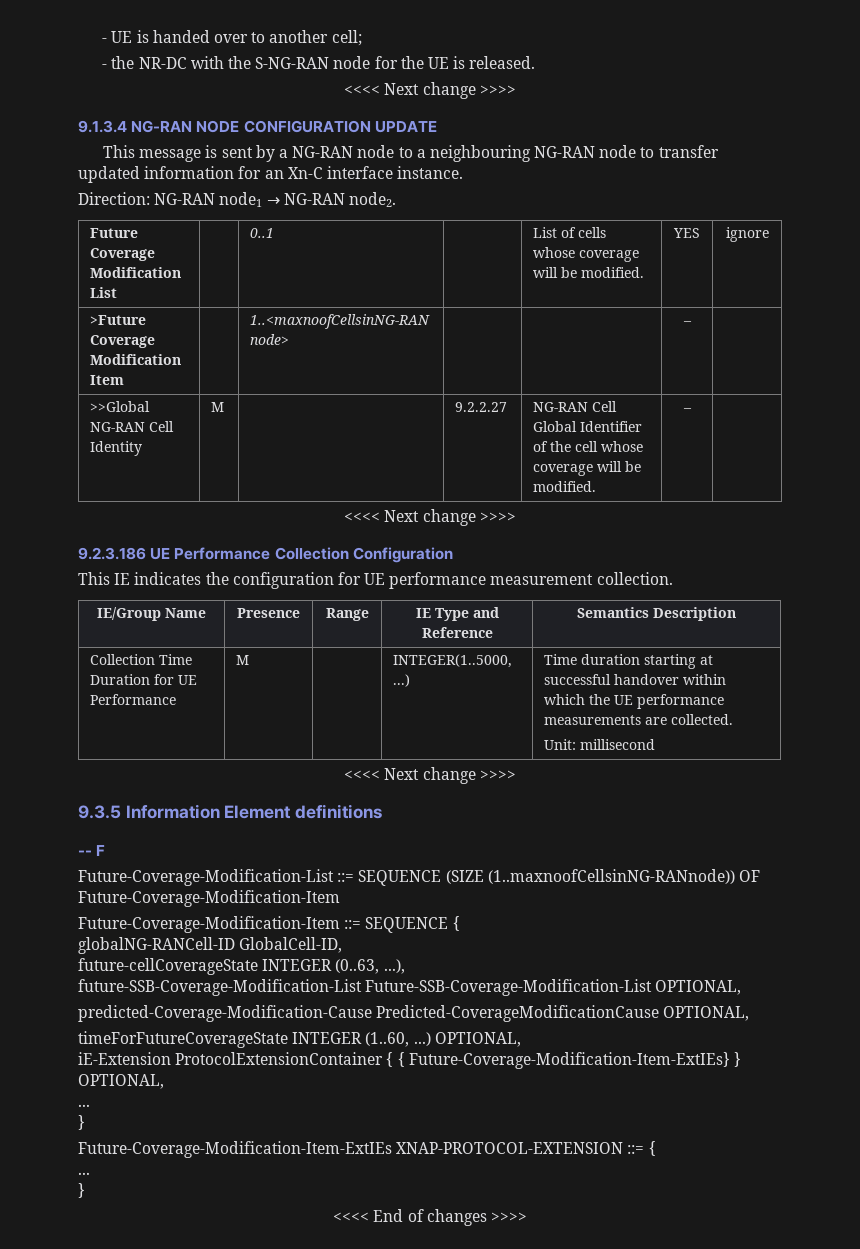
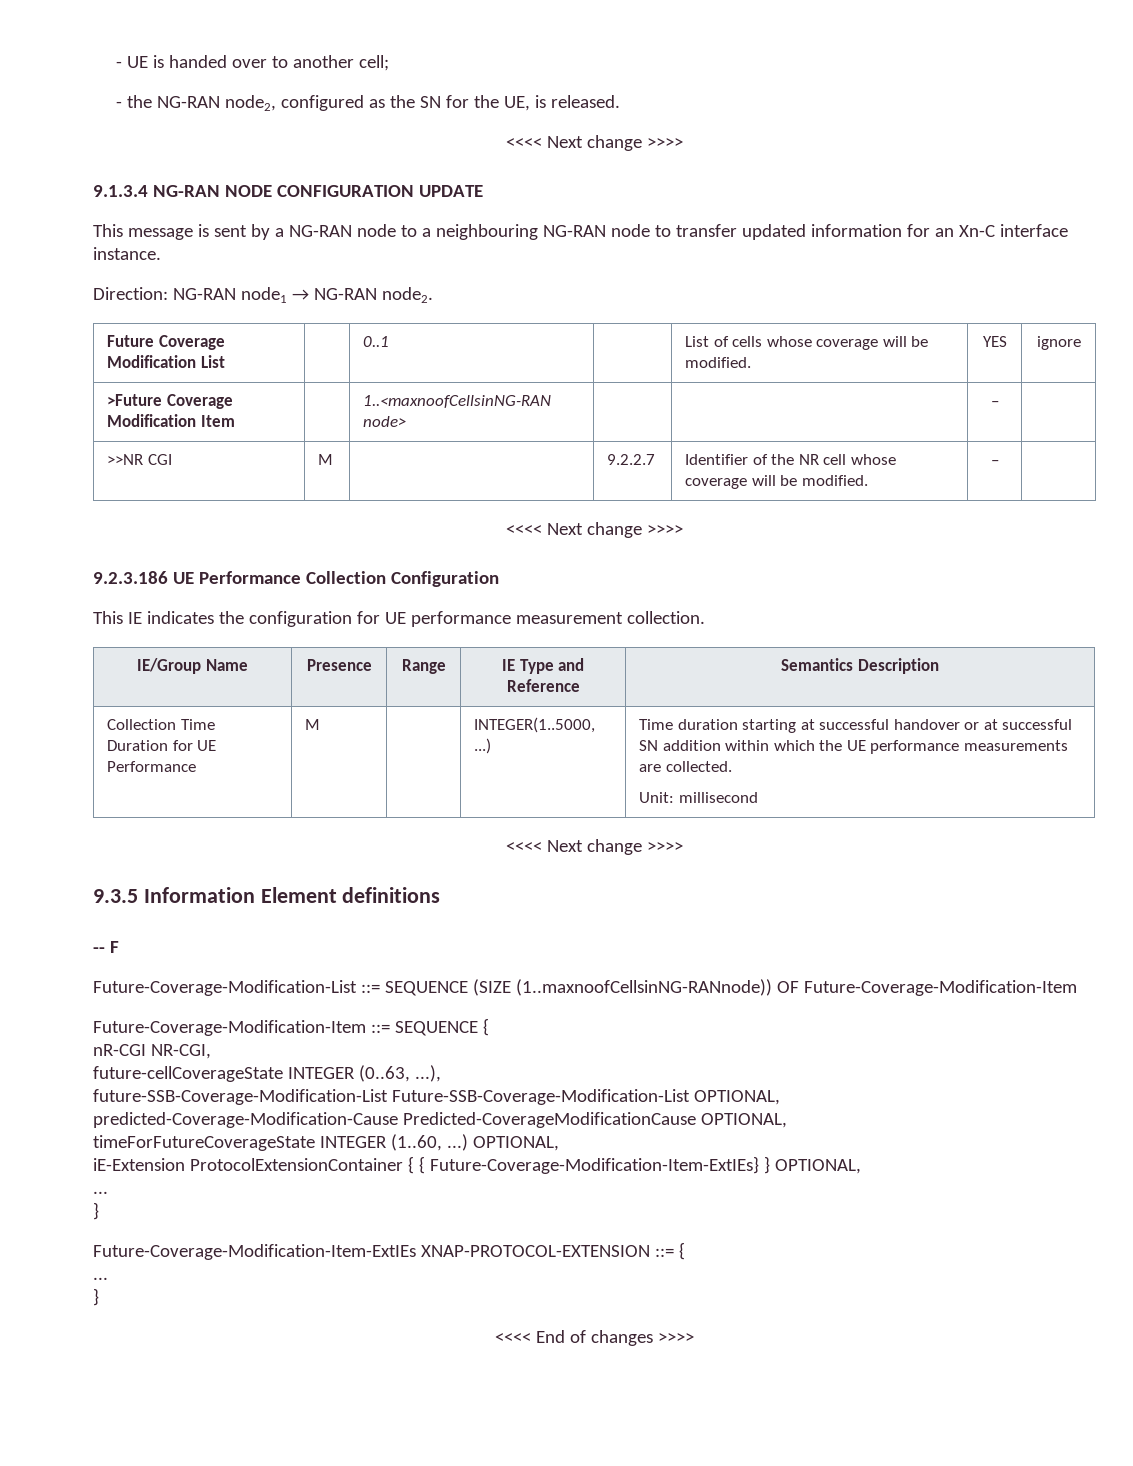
- - the NR-DC with the S-NG-RAN node for the UE is released.
+ - the NG-RAN node2, configured as the SN for the UE, is released.
- >>Global NG-RAN Cell Identity | M | | 9.2.2.27 | NG-RAN Cell Global Identifier of the cell whose coverage will be modified. | – |
+ >>NR CGI | M | | 9.2.2.7 | Identifier of the NR cell whose coverage will be modified. | – |
- Collection Time Duration for UE Performance | M | | INTEGER(1..5000, ...) | Time duration starting at successful handover within which the UE performance measurements are collected.
+ Collection Time Duration for UE Performance | M | | INTEGER(1..5000, ...) | Time duration starting at successful handover or at successful SN addition within which the UE performance measurements are collected.
- globalNG-RANCell-ID GlobalCell-ID,
+ nR-CGI NR-CGI,

